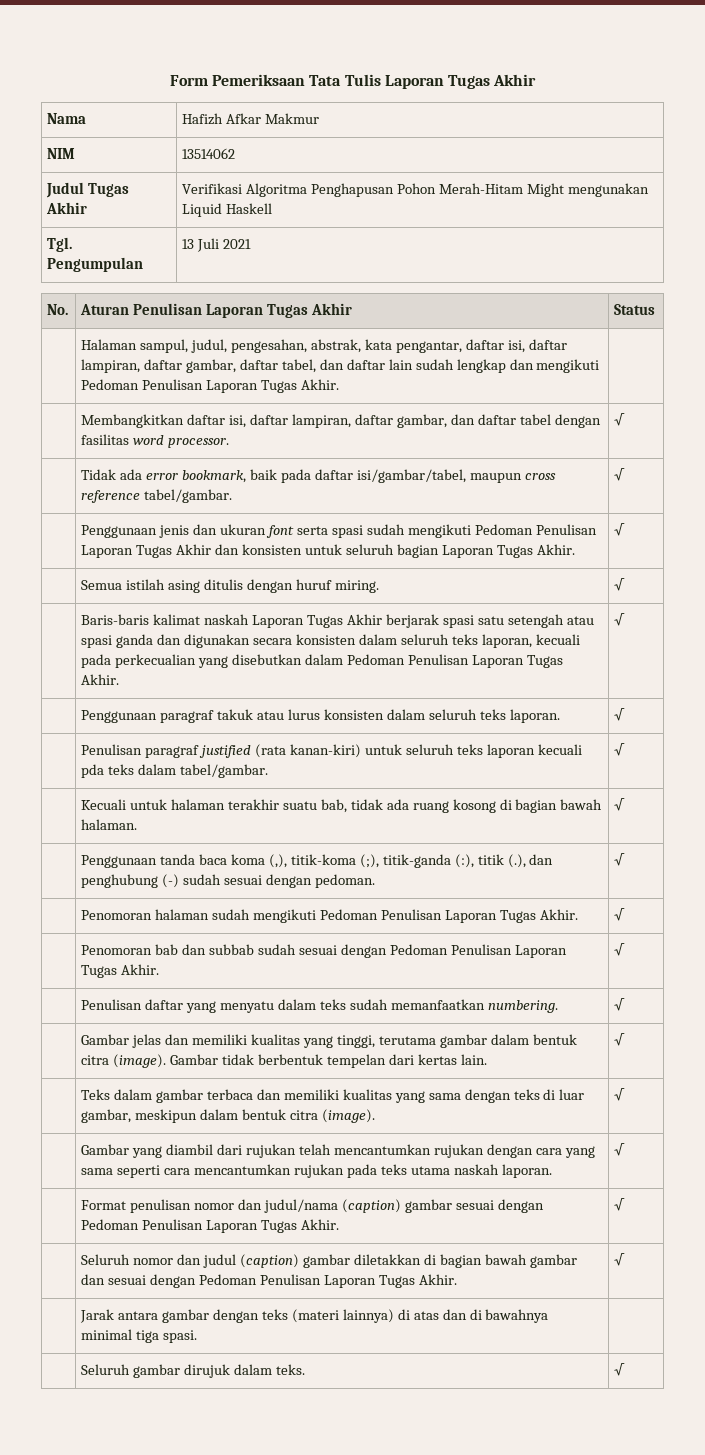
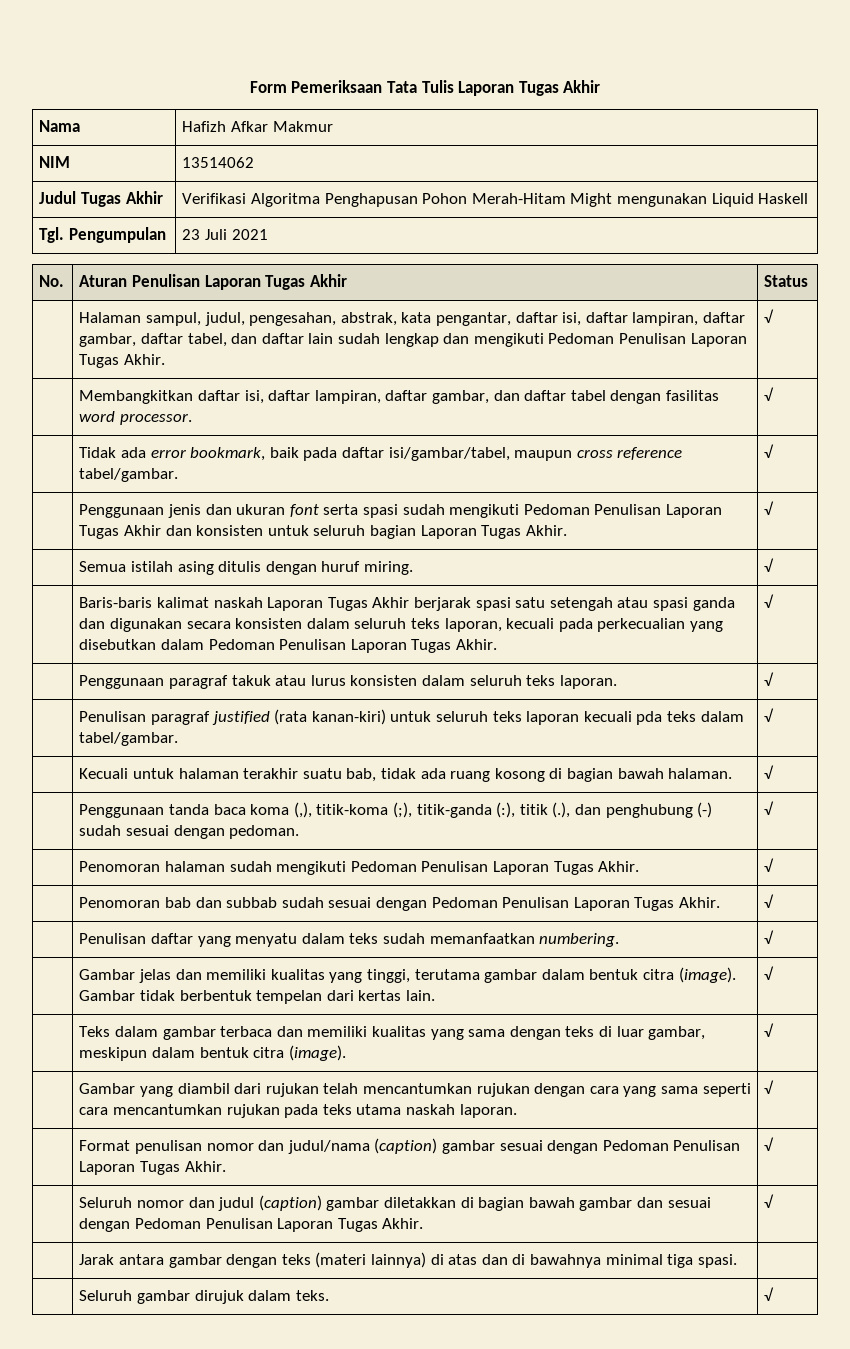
- Tgl. Pengumpulan | 13 Juli 2021
+ Tgl. Pengumpulan | 23 Juli 2021
- | Halaman sampul, judul, pengesahan, abstrak, kata pengantar, daftar isi, daftar lampiran, daftar gambar, daftar tabel, dan daftar lain sudah lengkap dan mengikuti Pedoman Penulisan Laporan Tugas Akhir. |
+ | Halaman sampul, judul, pengesahan, abstrak, kata pengantar, daftar isi, daftar lampiran, daftar gambar, daftar tabel, dan daftar lain sudah lengkap dan mengikuti Pedoman Penulisan Laporan Tugas Akhir. | √

